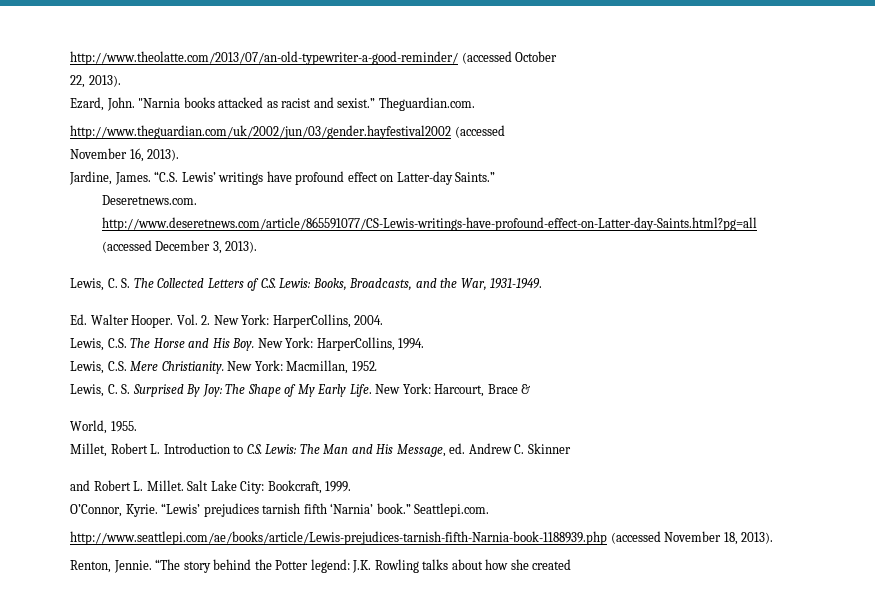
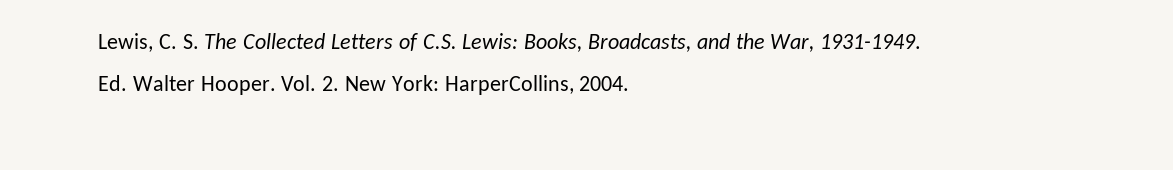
- http://www.theolatte.com/2013/07/an-old-typewriter-a-good-reminder/ (accessed October
- 22, 2013).
- Ezard, John. "Narnia books attacked as racist and sexist.” Theguardian.com.
- http://www.theguardian.com/uk/2002/jun/03/gender.hayfestival2002 (accessed
- November 16, 2013).
- Jardine, James. “C.S. Lewis’ writings have profound effect on Latter-day Saints.”
- Deseretnews.com. http://www.deseretnews.com/article/865591077/CS-Lewis-writings-have-profound-effect-on-Latter-day-Saints.html?pg=all (accessed December 3, 2013).
- Lewis, C.S. The Horse and His Boy. New York: HarperCollins, 1994.
- Lewis, C.S. Mere Christianity. New York: Macmillan, 1952.
- Lewis, C. S. Surprised By Joy: The Shape of My Early Life. New York: Harcourt, Brace &
- World, 1955.
- Millet, Robert L. Introduction to C.S. Lewis: The Man and His Message, ed. Andrew C. Skinner
- and Robert L. Millet. Salt Lake City: Bookcraft, 1999.
- O’Connor, Kyrie. “Lewis’ prejudices tarnish fifth ‘Narnia’ book.” Seattlepi.com.
- http://www.seattlepi.com/ae/books/article/Lewis-prejudices-tarnish-fifth-Narnia-book-1188939.php (accessed November 18, 2013).
- Renton, Jennie. “The story behind the Potter legend: J.K. Rowling talks about how she created

